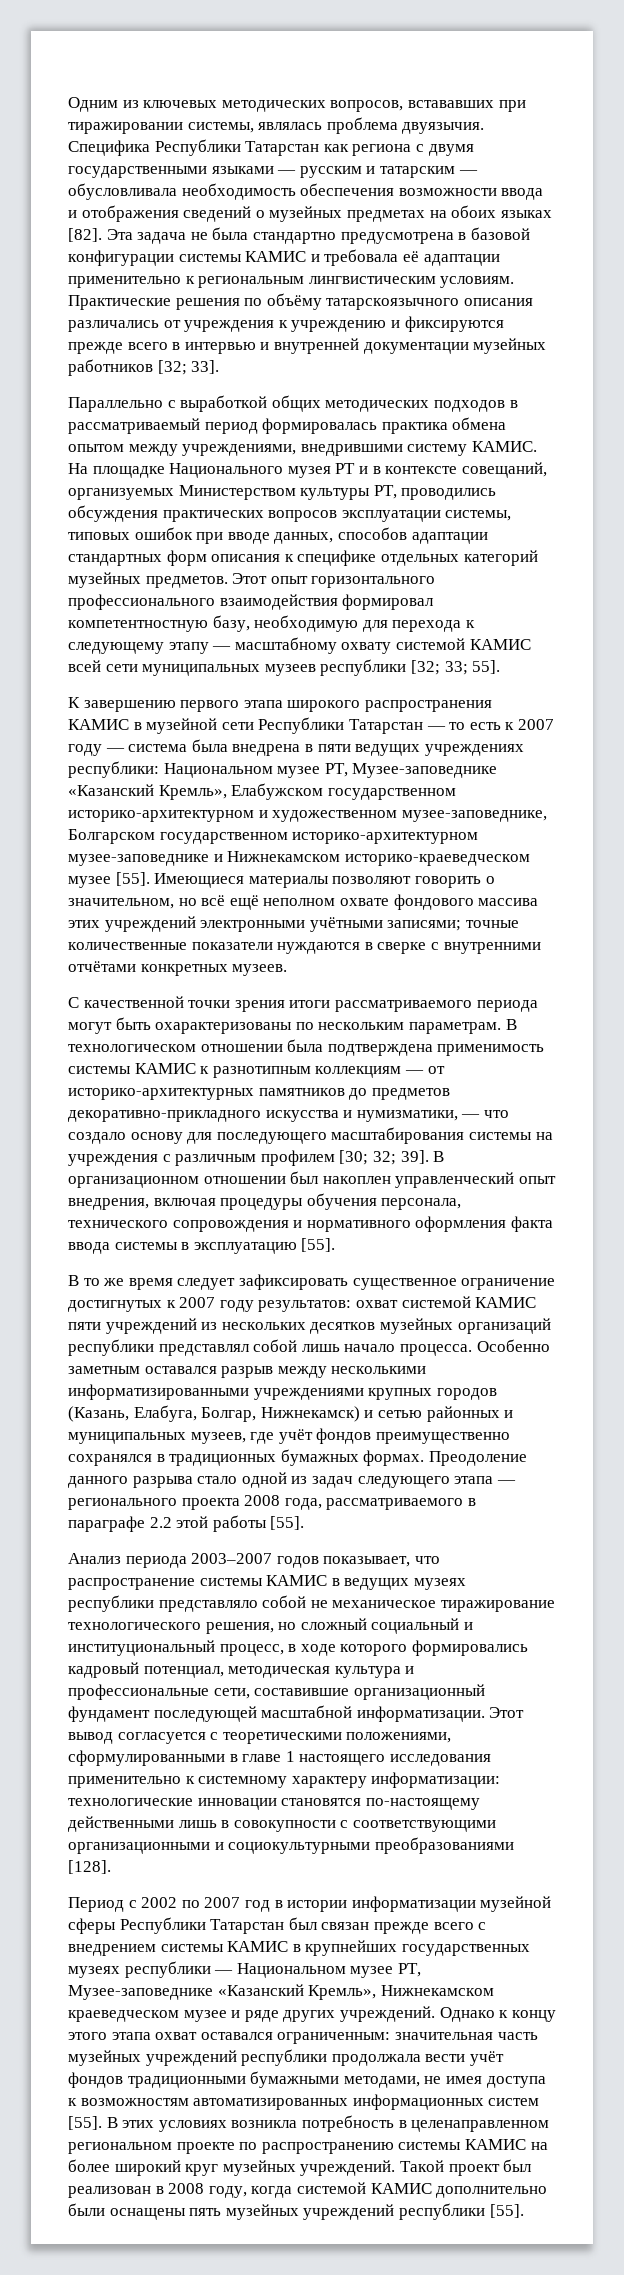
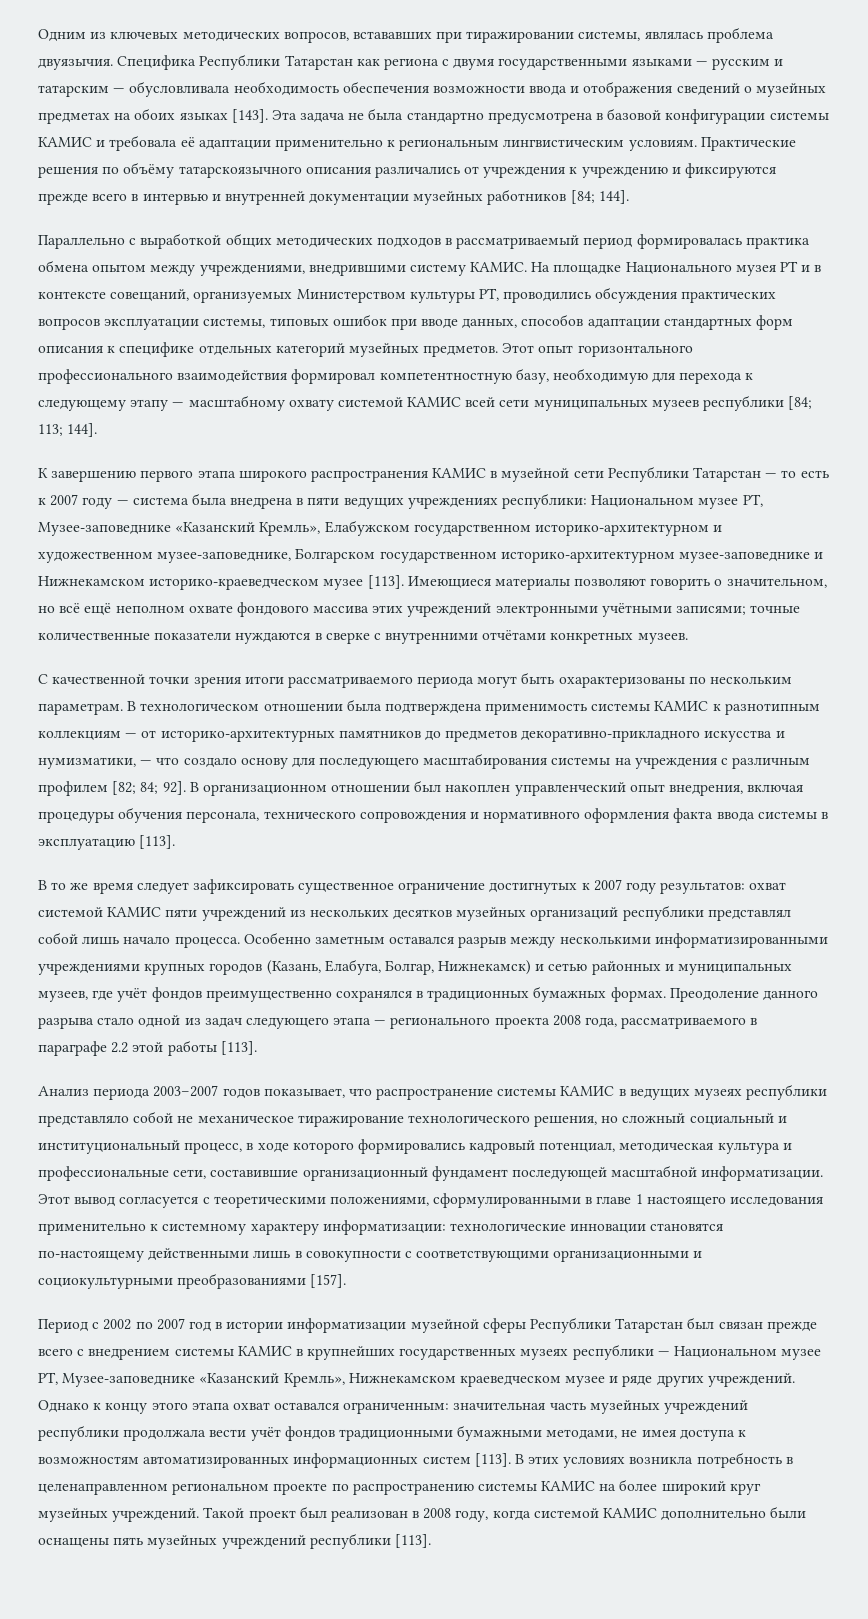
- Специфика Республики Татарстан как региона с двумя государственными языками — русским и татарским — обусловливала необходимость обеспечения возможности ввода и отображения сведений о музейных предметах на обоих языках [82].
+ Специфика Республики Татарстан как региона с двумя государственными языками — русским и татарским — обусловливала необходимость обеспечения возможности ввода и отображения сведений о музейных предметах на обоих языках [143].
- Практические решения по объёму татарскоязычного описания различались от учреждения к учреждению и фиксируются прежде всего в интервью и внутренней документации музейных работников [32; 33].
+ Практические решения по объёму татарскоязычного описания различались от учреждения к учреждению и фиксируются прежде всего в интервью и внутренней документации музейных работников [84; 144].
- Этот опыт горизонтального профессионального взаимодействия формировал компетентностную базу, необходимую для перехода к следующему этапу — масштабному охвату системой КАМИС всей сети муниципальных музеев республики [32; 33; 55].
+ Этот опыт горизонтального профессионального взаимодействия формировал компетентностную базу, необходимую для перехода к следующему этапу — масштабному охвату системой КАМИС всей сети муниципальных музеев республики [84; 113; 144].
- К завершению первого этапа широкого распространения КАМИС в музейной сети Республики Татарстан — то есть к 2007 году — система была внедрена в пяти ведущих учреждениях республики: Национальном музее РТ, Музее-заповеднике «Казанский Кремль», Елабужском государственном историко-архитектурном и художественном музее-заповеднике, Болгарском государственном историко-архитектурном музее-заповеднике и Нижнекамском историко-краеведческом музее [55].
+ К завершению первого этапа широкого распространения КАМИС в музейной сети Республики Татарстан — то есть к 2007 году — система была внедрена в пяти ведущих учреждениях республики: Национальном музее РТ, Музее-заповеднике «Казанский Кремль», Елабужском государственном историко-архитектурном и художественном музее-заповеднике, Болгарском государственном историко-архитектурном музее-заповеднике и Нижнекамском историко-краеведческом музее [113].
- В технологическом отношении была подтверждена применимость системы КАМИС к разнотипным коллекциям — от историко-архитектурных памятников до предметов декоративно-прикладного искусства и нумизматики, — что создало основу для последующего масштабирования системы на учреждения с различным профилем [30; 32; 39].
+ В технологическом отношении была подтверждена применимость системы КАМИС к разнотипным коллекциям — от историко-архитектурных памятников до предметов декоративно-прикладного искусства и нумизматики, — что создало основу для последующего масштабирования системы на учреждения с различным профилем [82; 84; 92].
- В организационном отношении был накоплен управленческий опыт внедрения, включая процедуры обучения персонала, технического сопровождения и нормативного оформления факта ввода системы в эксплуатацию [55].
+ В организационном отношении был накоплен управленческий опыт внедрения, включая процедуры обучения персонала, технического сопровождения и нормативного оформления факта ввода системы в эксплуатацию [113].
- Преодоление данного разрыва стало одной из задач следующего этапа — регионального проекта 2008 года, рассматриваемого в параграфе 2.2 этой работы [55].
+ Преодоление данного разрыва стало одной из задач следующего этапа — регионального проекта 2008 года, рассматриваемого в параграфе 2.2 этой работы [113].
- Этот вывод согласуется с теоретическими положениями, сформулированными в главе 1 настоящего исследования применительно к системному характеру информатизации: технологические инновации становятся по-настоящему действенными лишь в совокупности с соответствующими организационными и социокультурными преобразованиями [128].
+ Этот вывод согласуется с теоретическими положениями, сформулированными в главе 1 настоящего исследования применительно к системному характеру информатизации: технологические инновации становятся по-настоящему действенными лишь в совокупности с соответствующими организационными и социокультурными преобразованиями [157].
- Однако к концу этого этапа охват оставался ограниченным: значительная часть музейных учреждений республики продолжала вести учёт фондов традиционными бумажными методами, не имея доступа к возможностям автоматизированных информационных систем [55].
+ Однако к концу этого этапа охват оставался ограниченным: значительная часть музейных учреждений республики продолжала вести учёт фондов традиционными бумажными методами, не имея доступа к возможностям автоматизированных информационных систем [113].
- Такой проект был реализован в 2008 году, когда системой КАМИС дополнительно были оснащены пять музейных учреждений республики [55].
+ Такой проект был реализован в 2008 году, когда системой КАМИС дополнительно были оснащены пять музейных учреждений республики [113].

